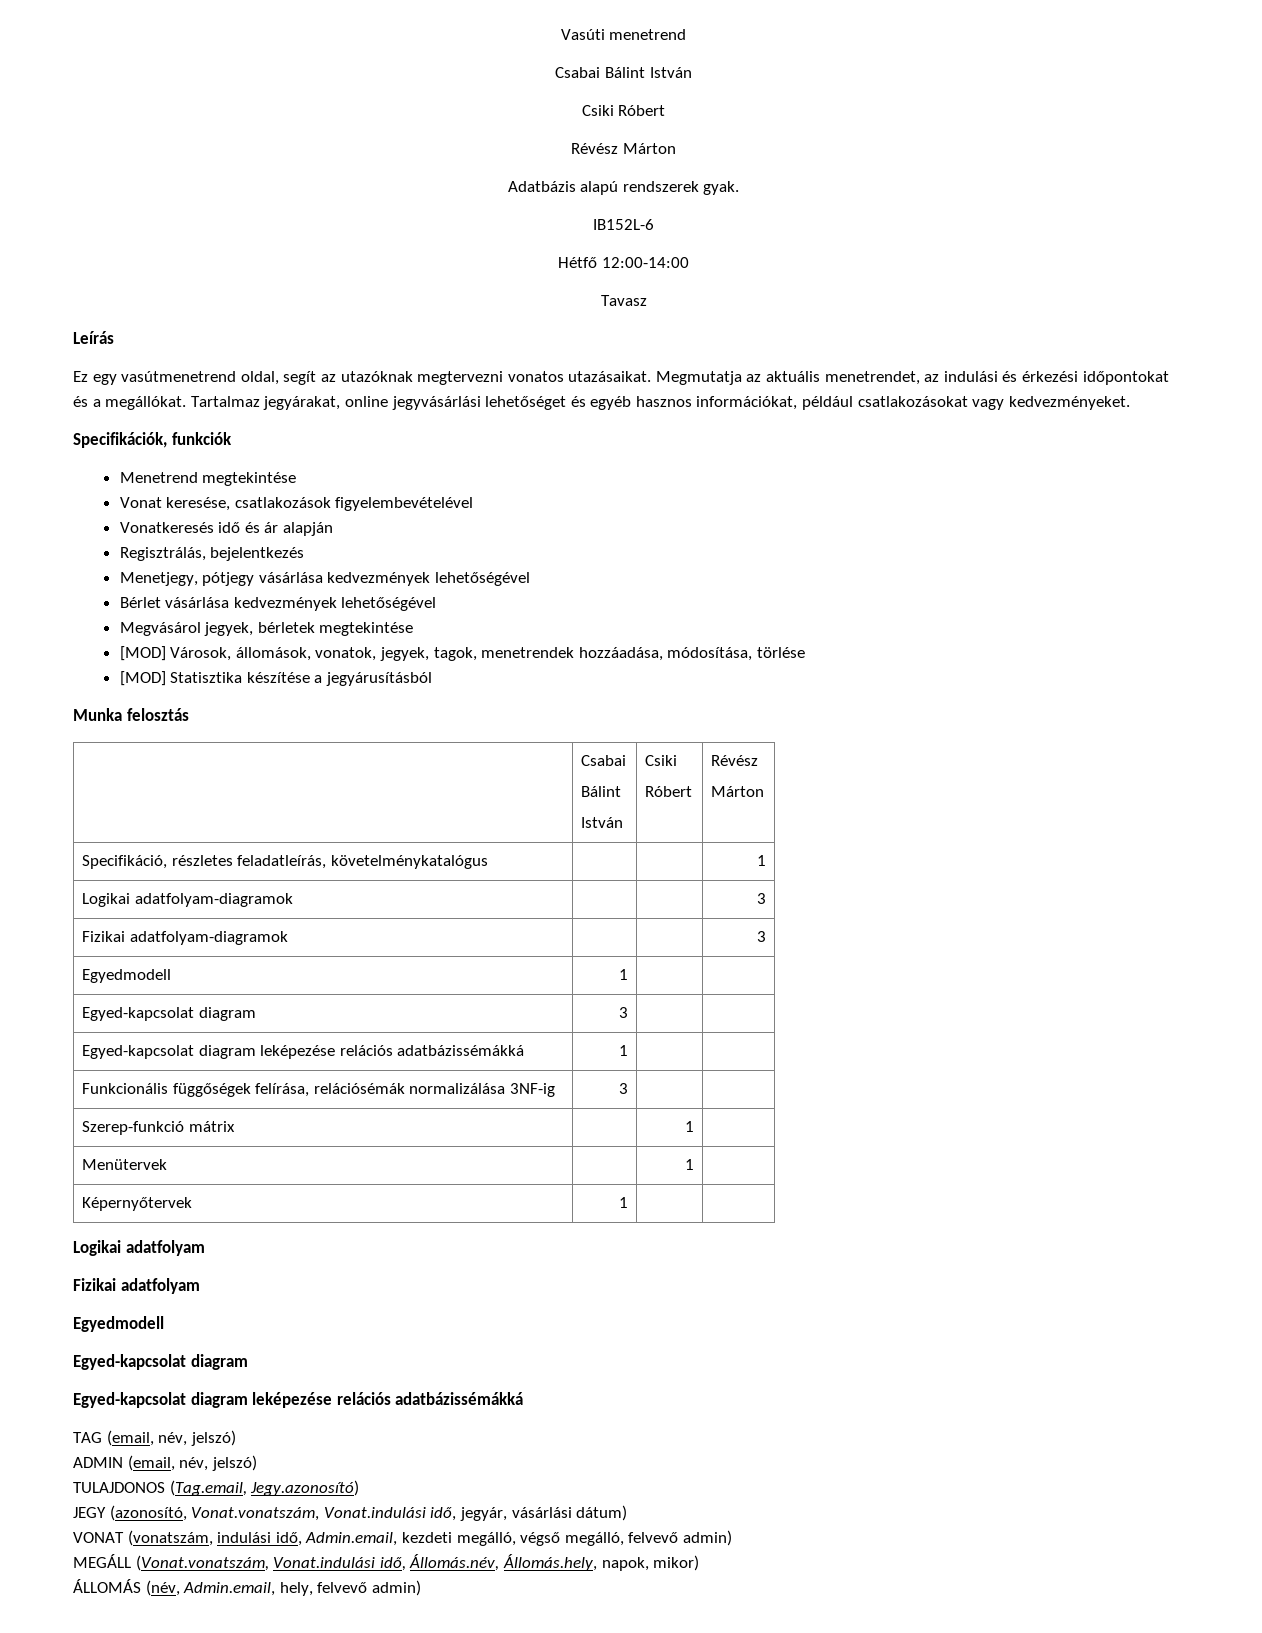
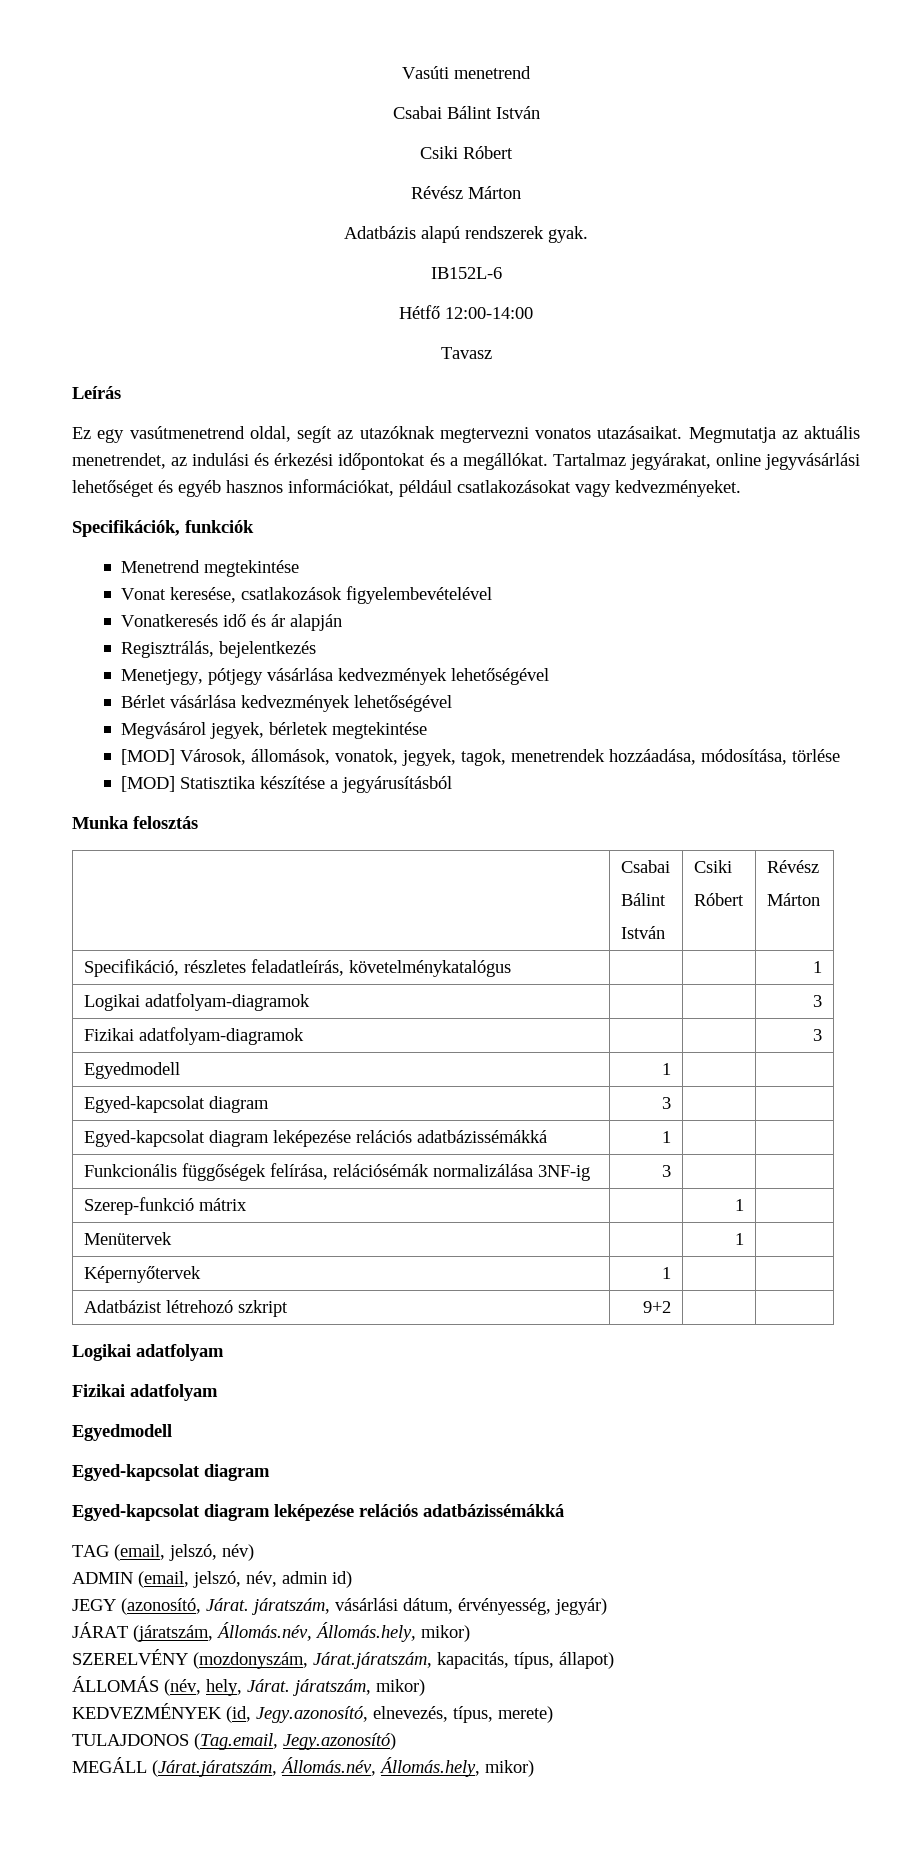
+ Adatbázist létrehozó szkript | 9+2 | |
- TAG (email, név, jelszó)
+ TAG (email, jelszó, név)
- ADMIN (email, név, jelszó)
+ ADMIN (email, jelszó, név, admin id)
+ JEGY (azonosító, Járat. járatszám, vásárlási dátum, érvényesség, jegyár)
+ JÁRAT (járatszám, Állomás.név, Állomás.hely, mikor)
+ SZERELVÉNY (mozdonyszám, Járat.járatszám, kapacitás, típus, állapot)
+ ÁLLOMÁS (név, hely, Járat. járatszám, mikor)
+ KEDVEZMÉNYEK (id, Jegy.azonosító, elnevezés, típus, merete)
  TULAJDONOS (Tag.email, Jegy.azonosító)
- JEGY (azonosító, Vonat.vonatszám, Vonat.indulási idő, jegyár, vásárlási dátum)
- VONAT (vonatszám, indulási idő, Admin.email, kezdeti megálló, végső megálló, felvevő admin)
- MEGÁLL (Vonat.vonatszám, Vonat.indulási idő, Állomás.név, Állomás.hely, napok, mikor)
- ÁLLOMÁS (név, Admin.email, hely, felvevő admin)
+ MEGÁLL (Járat.járatszám, Állomás.név, Állomás.hely, mikor)

